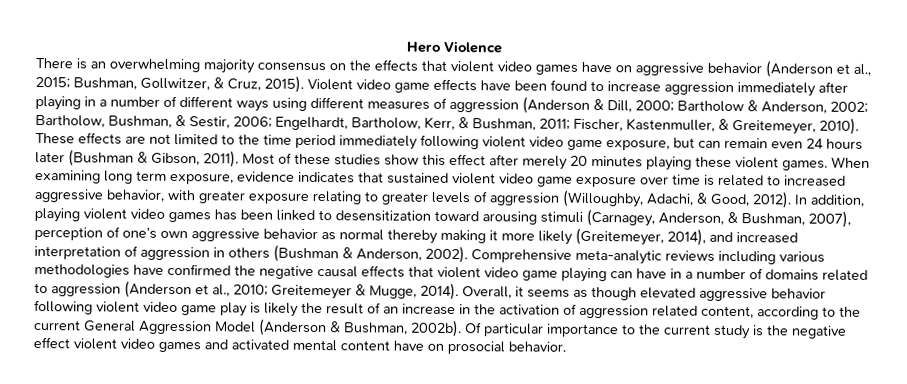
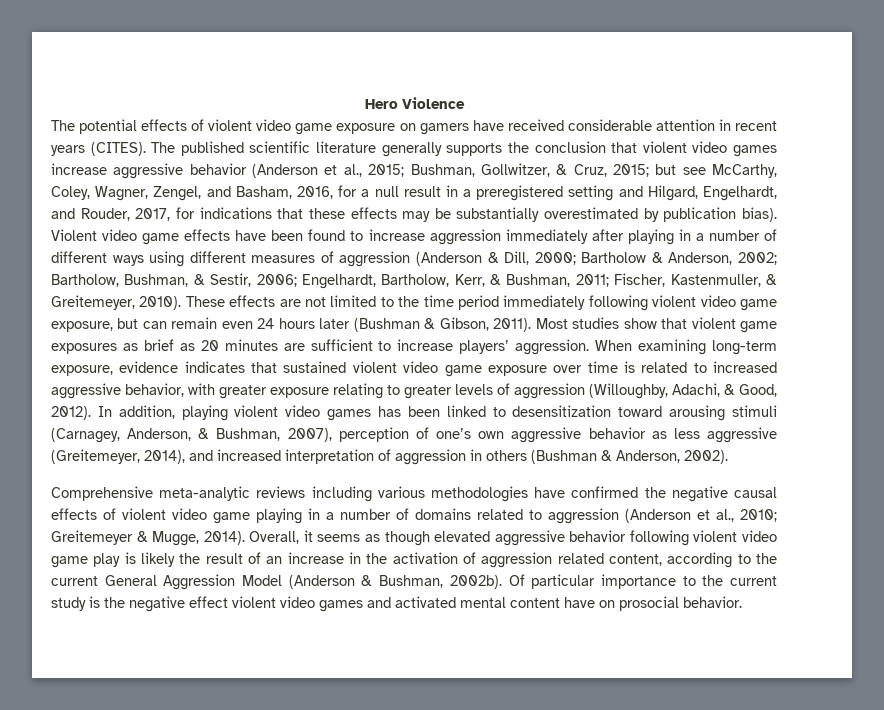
- There is an overwhelming majority consensus on the effects that violent video games have on aggressive behavior (Anderson et al., 2015; Bushman, Gollwitzer, & Cruz, 2015).
+ The potential effects of violent video game exposure on gamers have received considerable attention in recent years (CITES). The published scientific literature generally supports the conclusion that violent video games increase aggressive behavior (Anderson et al., 2015; Bushman, Gollwitzer, & Cruz, 2015; but see McCarthy, Coley, Wagner, Zengel, and Basham, 2016, for a null result in a preregistered setting and Hilgard, Engelhardt, and Rouder, 2017, for indications that these effects may be substantially overestimated by publication bias).
- Most of these studies show this effect after merely 20 minutes playing these violent games. When examining long term exposure, evidence indicates that sustained violent video game exposure over time is related to increased aggressive behavior, with greater exposure relating to greater levels of aggression (Willoughby, Adachi, & Good, 2012).
+ Most studies show that violent game exposures as brief as 20 minutes are sufficient to increase players’ aggression. When examining long-term exposure, evidence indicates that sustained violent video game exposure over time is related to increased aggressive behavior, with greater exposure relating to greater levels of aggression (Willoughby, Adachi, & Good, 2012).
- In addition, playing violent video games has been linked to desensitization toward arousing stimuli (Carnagey, Anderson, & Bushman, 2007), perception of one’s own aggressive behavior as normal thereby making it more likely (Greitemeyer, 2014), and increased interpretation of aggression in others (Bushman & Anderson, 2002). Comprehensive meta-analytic reviews including various methodologies have confirmed the negative causal effects that violent video game playing can have in a number of domains related to aggression (Anderson et al., 2010;
+ In addition, playing violent video games has been linked to desensitization toward arousing stimuli (Carnagey, Anderson, & Bushman, 2007), perception of one’s own aggressive behavior as less aggressive (Greitemeyer, 2014), and increased interpretation of aggression in others (Bushman & Anderson, 2002).
+ Comprehensive meta-analytic reviews including various methodologies have confirmed the negative causal effects of violent video game playing in a number of domains related to aggression (Anderson et al., 2010;

